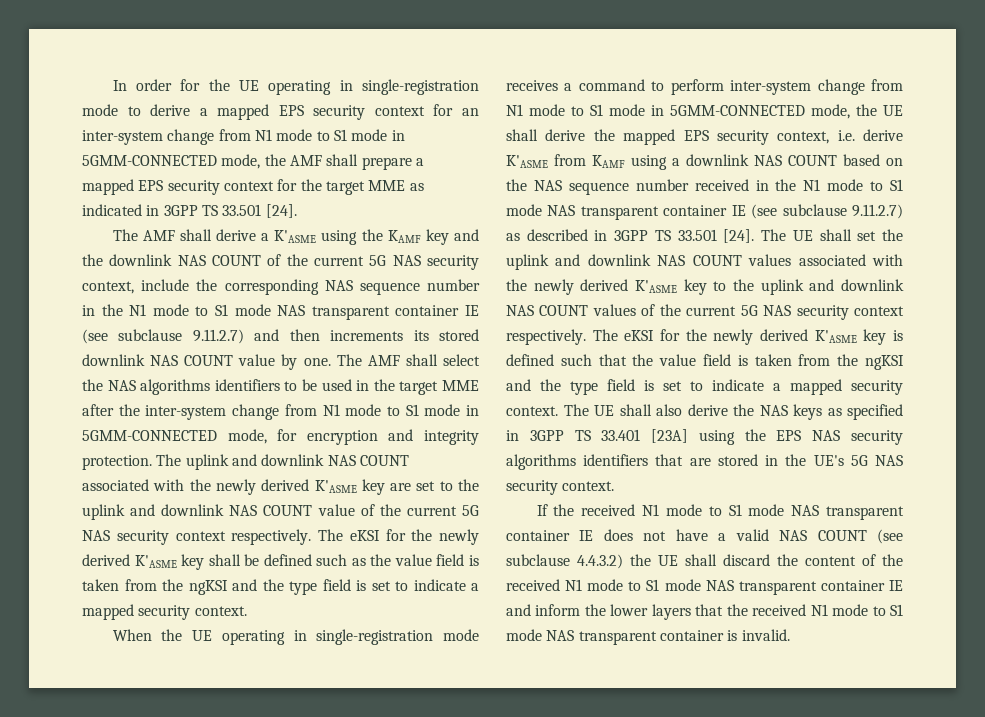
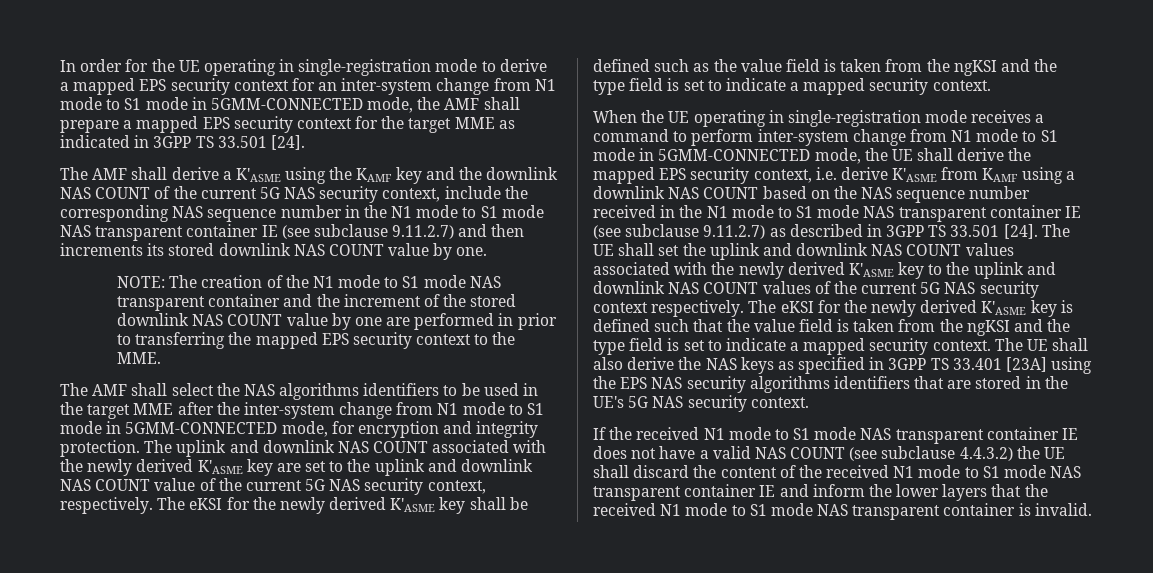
- The AMF shall derive a K'ASME using the KAMF key and the downlink NAS COUNT of the current 5G NAS security context, include the corresponding NAS sequence number in the N1 mode to S1 mode NAS transparent container IE (see subclause 9.11.2.7) and then increments its stored downlink NAS COUNT value by one. The AMF shall select the NAS algorithms identifiers to be used in the target MME after the inter-system change from N1 mode to S1 mode in 5GMM-CONNECTED mode, for encryption and integrity protection.
+ The AMF shall derive a K'ASME using the KAMF key and the downlink NAS COUNT of the current 5G NAS security context, include the corresponding NAS sequence number in the N1 mode to S1 mode NAS transparent container IE (see subclause 9.11.2.7) and then increments its stored downlink NAS COUNT value by one.
+ NOTE: The creation of the N1 mode to S1 mode NAS transparent container and the increment of the stored downlink NAS COUNT value by one are performed in prior to transferring the mapped EPS security context to the MME.
+ The AMF shall select the NAS algorithms identifiers to be used in the target MME after the inter-system change from N1 mode to S1 mode in 5GMM-CONNECTED mode, for encryption and integrity protection.
- The uplink and downlink NAS COUNT associated with the newly derived K'ASME key are set to the uplink and downlink NAS COUNT value of the current 5G NAS security context respectively.
+ The uplink and downlink NAS COUNT associated with the newly derived K'ASME key are set to the uplink and downlink NAS COUNT value of the current 5G NAS security context, respectively.

